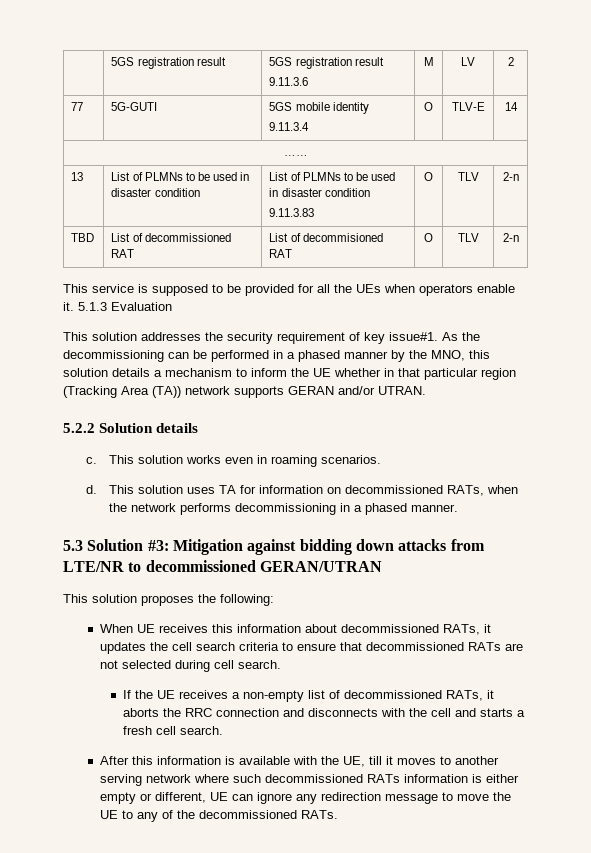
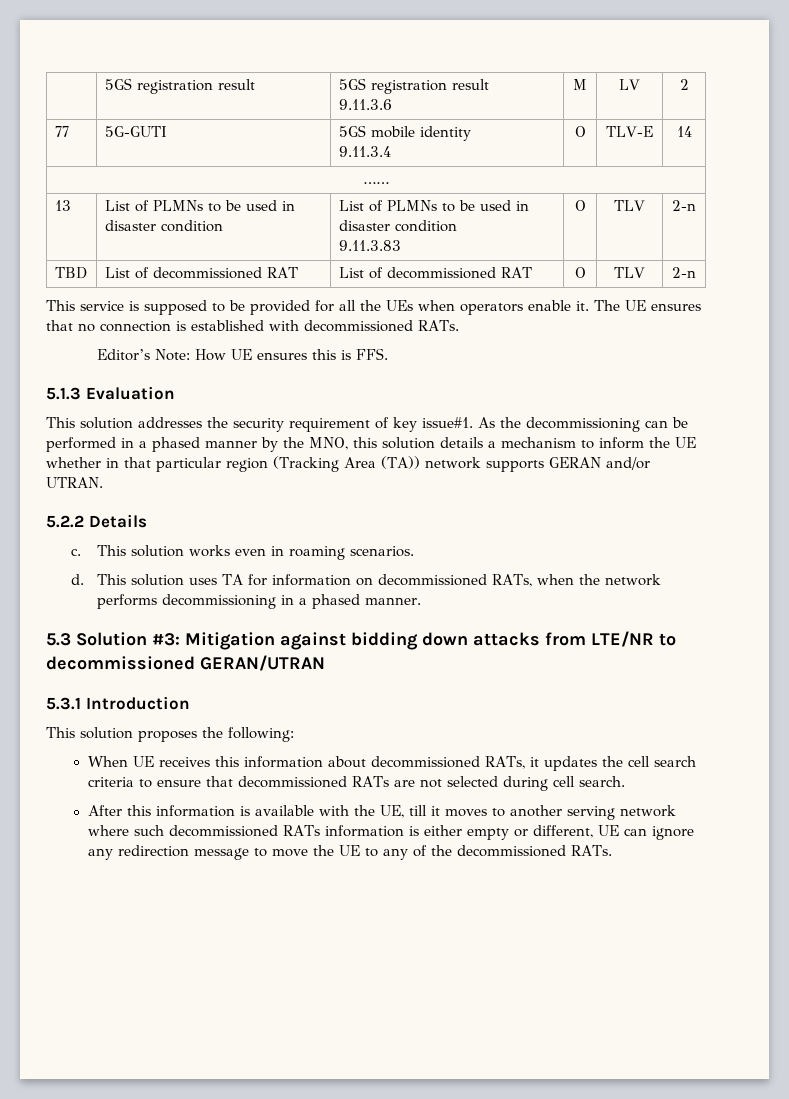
- TBD | List of decommissioned RAT | List of decommisioned RAT | O | TLV | 2-n
+ TBD | List of decommissioned RAT | List of decommissioned RAT | O | TLV | 2-n
- This service is supposed to be provided for all the UEs when operators enable it. 5.1.3 Evaluation
+ This service is supposed to be provided for all the UEs when operators enable it. The UE ensures that no connection is established with decommissioned RATs.
+ Editor’s Note: How UE ensures this is FFS.
+ 5.1.3 Evaluation
- 5.2.2 Solution details
+ 5.2.2 Details
+ 5.3.1 Introduction
- If the UE receives a non-empty list of decommissioned RATs, it aborts the RRC connection and disconnects with the cell and starts a fresh cell search.

